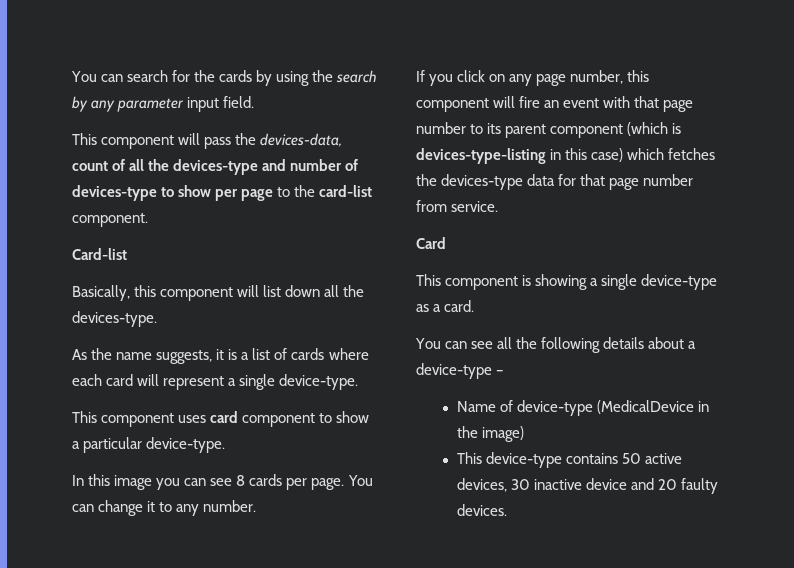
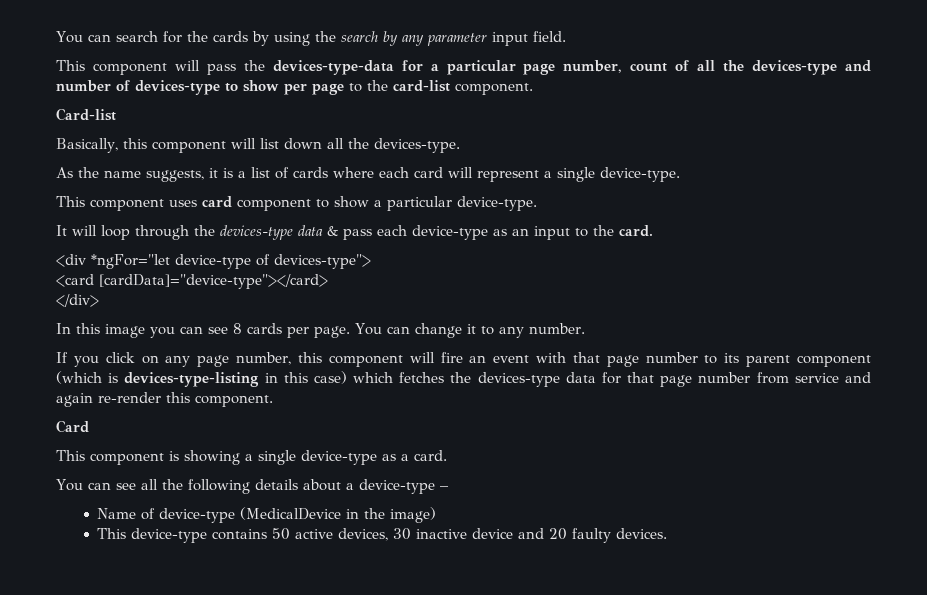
- This component will pass the devices-data, count of all the devices-type and number of devices-type to show per page to the card-list component.
+ This component will pass the devices-type-data for a particular page number, count of all the devices-type and number of devices-type to show per page to the card-list component.
+ It will loop through the devices-type data & pass each device-type as an input to the card.
+ <div *ngFor="let device-type of devices-type">
+ <card [cardData]="device-type"></card>
+ </div>
- If you click on any page number, this component will fire an event with that page number to its parent component (which is devices-type-listing in this case) which fetches the devices-type data for that page number from service.
+ If you click on any page number, this component will fire an event with that page number to its parent component (which is devices-type-listing in this case) which fetches the devices-type data for that page number from service and again re-render this component.

